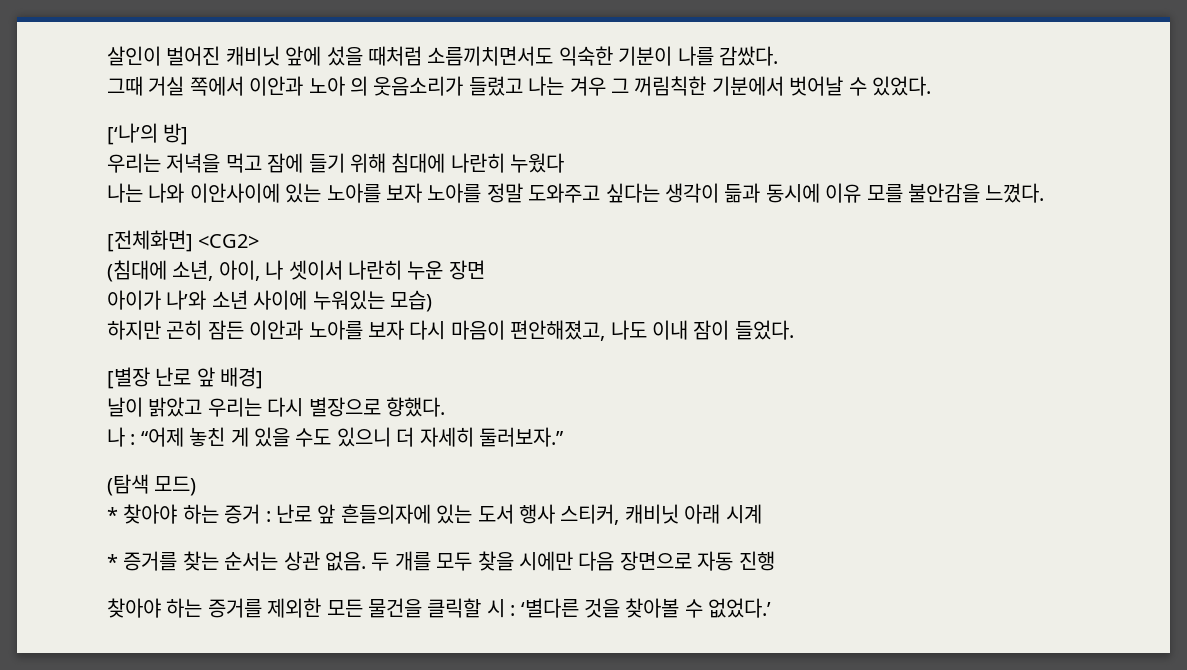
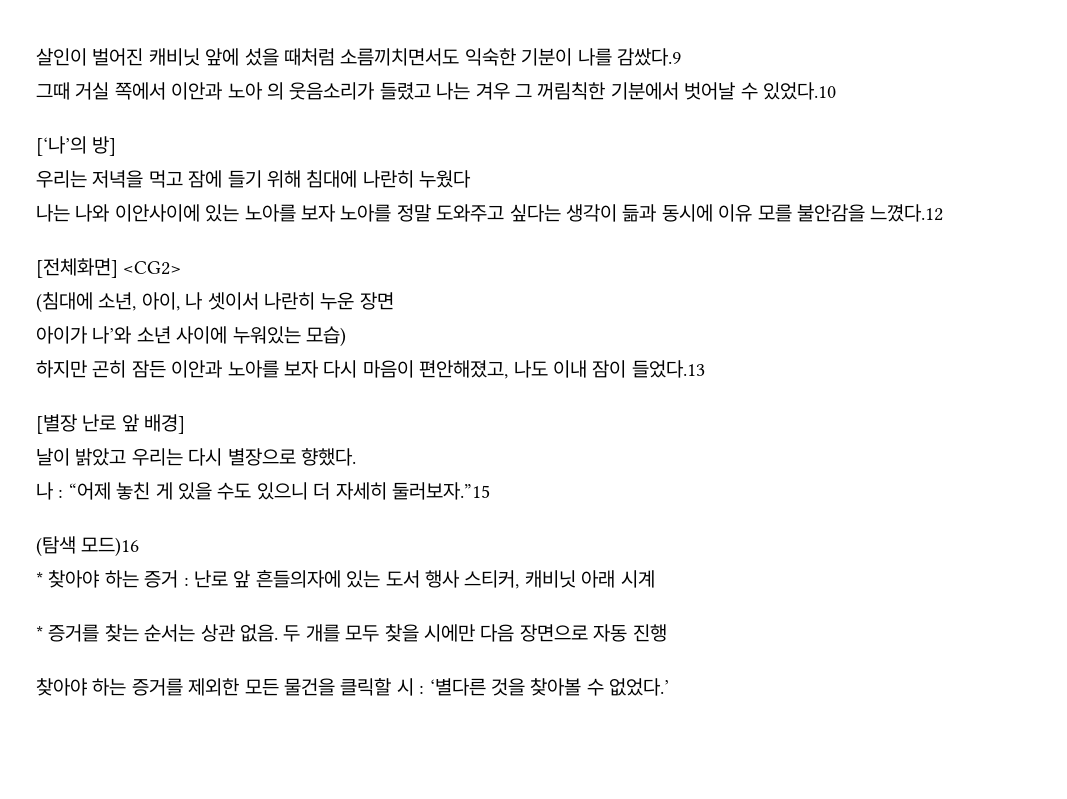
- 살인이 벌어진 캐비닛 앞에 섰을 때처럼 소름끼치면서도 익숙한 기분이 나를 감쌌다.
+ 살인이 벌어진 캐비닛 앞에 섰을 때처럼 소름끼치면서도 익숙한 기분이 나를 감쌌다.9
- 그때 거실 쪽에서 이안과 노아 의 웃음소리가 들렸고 나는 겨우 그 꺼림칙한 기분에서 벗어날 수 있었다.
+ 그때 거실 쪽에서 이안과 노아 의 웃음소리가 들렸고 나는 겨우 그 꺼림칙한 기분에서 벗어날 수 있었다.10
- 나는 나와 이안사이에 있는 노아를 보자 노아를 정말 도와주고 싶다는 생각이 듦과 동시에 이유 모를 불안감을 느꼈다.
+ 나는 나와 이안사이에 있는 노아를 보자 노아를 정말 도와주고 싶다는 생각이 듦과 동시에 이유 모를 불안감을 느꼈다.12
- 하지만 곤히 잠든 이안과 노아를 보자 다시 마음이 편안해졌고, 나도 이내 잠이 들었다.
+ 하지만 곤히 잠든 이안과 노아를 보자 다시 마음이 편안해졌고, 나도 이내 잠이 들었다.13
- 나 : “어제 놓친 게 있을 수도 있으니 더 자세히 둘러보자.”
+ 나 : “어제 놓친 게 있을 수도 있으니 더 자세히 둘러보자.”15
- (탐색 모드)
+ (탐색 모드)16

